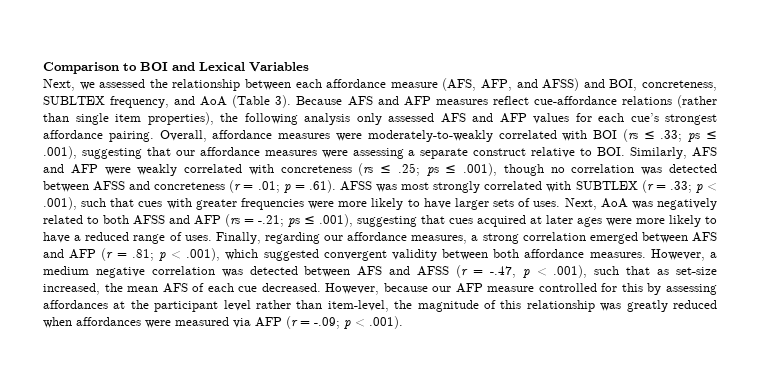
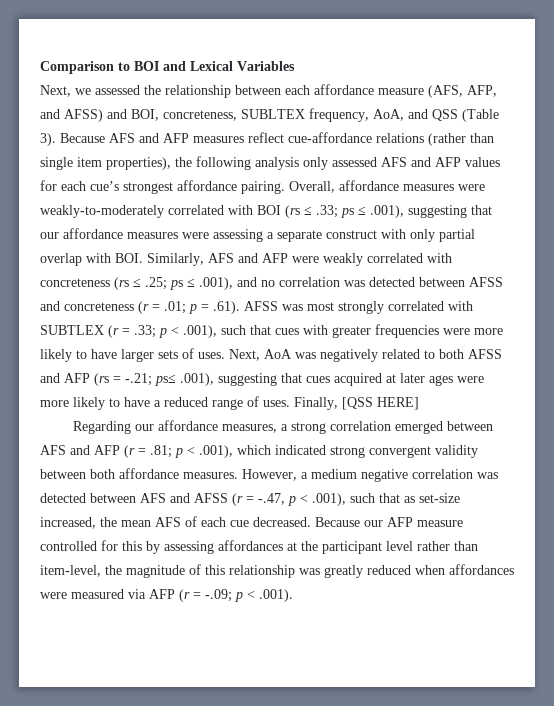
- Next, we assessed the relationship between each affordance measure (AFS, AFP, and AFSS) and BOI, concreteness, SUBLTEX frequency, and AoA (Table 3).
+ Next, we assessed the relationship between each affordance measure (AFS, AFP, and AFSS) and BOI, concreteness, SUBLTEX frequency, AoA, and QSS (Table 3).
- Overall, affordance measures were moderately-to-weakly correlated with BOI (rs ≤ .33;
+ Overall, affordance measures were weakly-to-moderately correlated with BOI (rs ≤ .33;
- ps ≤ .001), suggesting that our affordance measures were assessing a separate construct relative to BOI. Similarly, AFS and AFP were weakly correlated with concreteness (rs ≤ .25;
+ ps ≤ .001), suggesting that our affordance measures were assessing a separate construct with only partial overlap with BOI. Similarly, AFS and AFP were weakly correlated with concreteness (rs ≤ .25;
- ps ≤ .001), though no correlation was detected between AFSS and concreteness (r = .01;
+ ps ≤ .001), and no correlation was detected between AFSS and concreteness (r = .01;
- Next, AoA was negatively related to both AFSS and AFP (rs = -.21; ps ≤ .001), suggesting that cues acquired at later ages were more likely to have a reduced range of uses.
+ Next, AoA was negatively related to both AFSS and AFP (rs = -.21; ps≤ .001), suggesting that cues acquired at later ages were more likely to have a reduced range of uses.
- Finally, regarding our affordance measures, a strong correlation emerged between AFS and AFP (r = .81; p < .001), which suggested convergent validity between both affordance measures.
+ Finally, [QSS HERE]
+ Regarding our affordance measures, a strong correlation emerged between AFS and AFP (r = .81; p < .001), which indicated strong convergent validity between both affordance measures.
- However, because our AFP measure controlled for this by assessing affordances at the participant level rather than item-level, the magnitude of this relationship was greatly reduced when affordances were measured via AFP (r = -.09; p < .001).
+ Because our AFP measure controlled for this by assessing affordances at the participant level rather than item-level, the magnitude of this relationship was greatly reduced when affordances were measured via AFP (r = -.09; p < .001).

